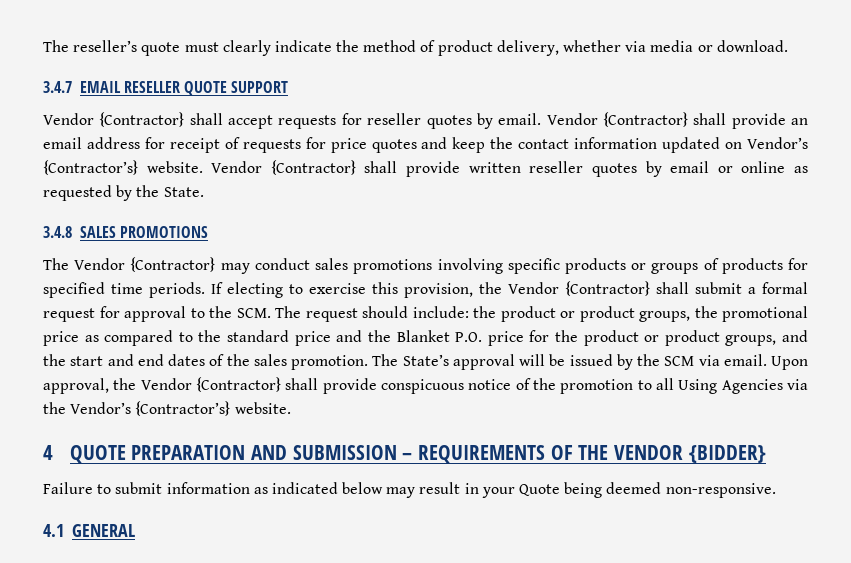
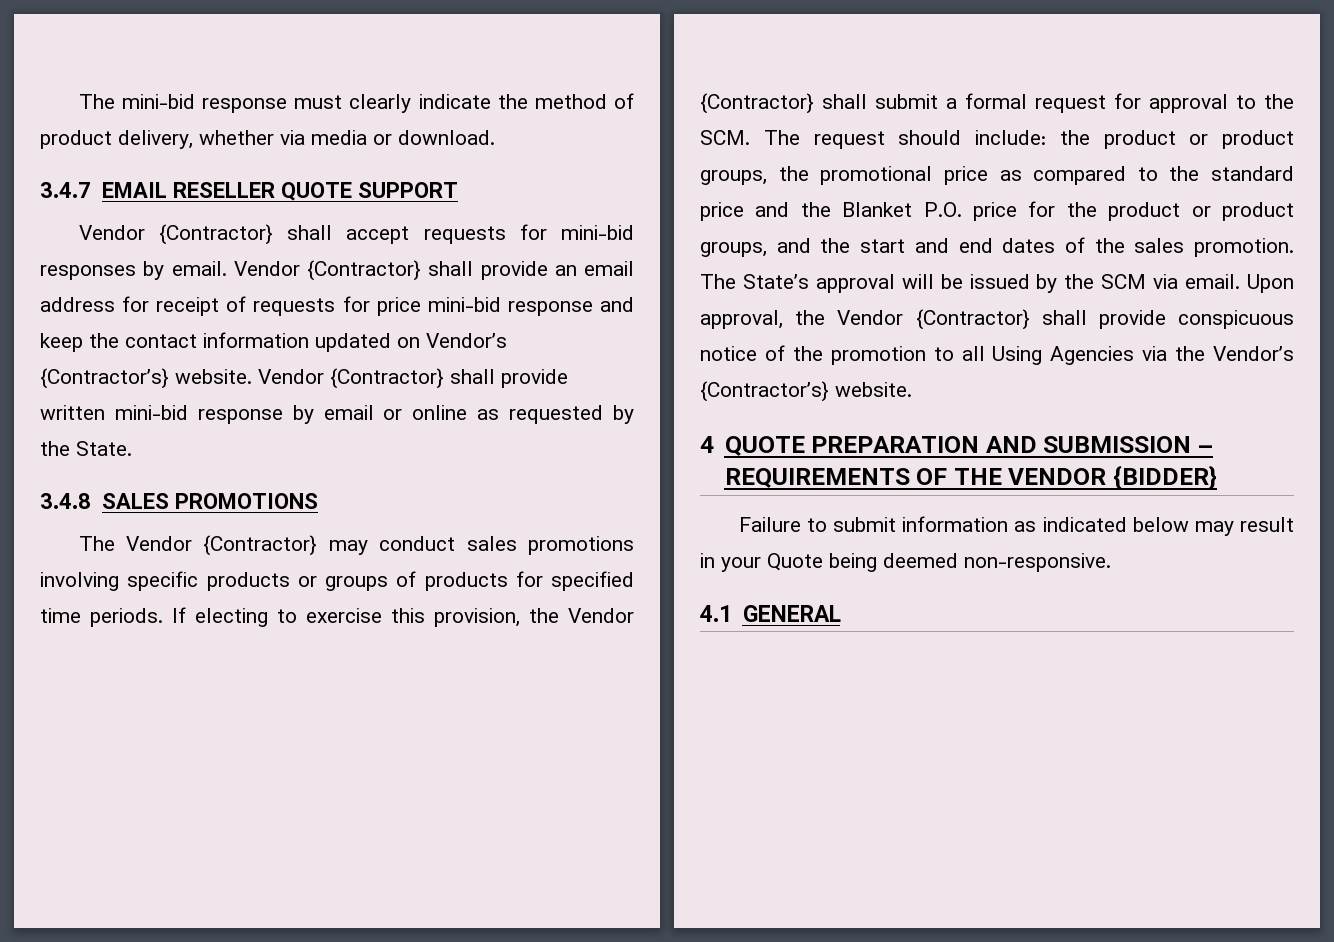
- The reseller’s quote must clearly indicate the method of product delivery, whether via media or download.
+ The mini-bid response must clearly indicate the method of product delivery, whether via media or download.
- Vendor {Contractor} shall accept requests for reseller quotes by email.
+ Vendor {Contractor} shall accept requests for mini-bid responses by email.
- Vendor {Contractor} shall provide an email address for receipt of requests for price quotes and keep the contact information updated on Vendor’s {Contractor’s} website.
+ Vendor {Contractor} shall provide an email address for receipt of requests for price mini-bid response and keep the contact information updated on Vendor’s {Contractor’s} website.
- Vendor {Contractor} shall provide written reseller quotes by email or online as requested by the State.
+ Vendor {Contractor} shall provide written mini-bid response by email or online as requested by the State.

